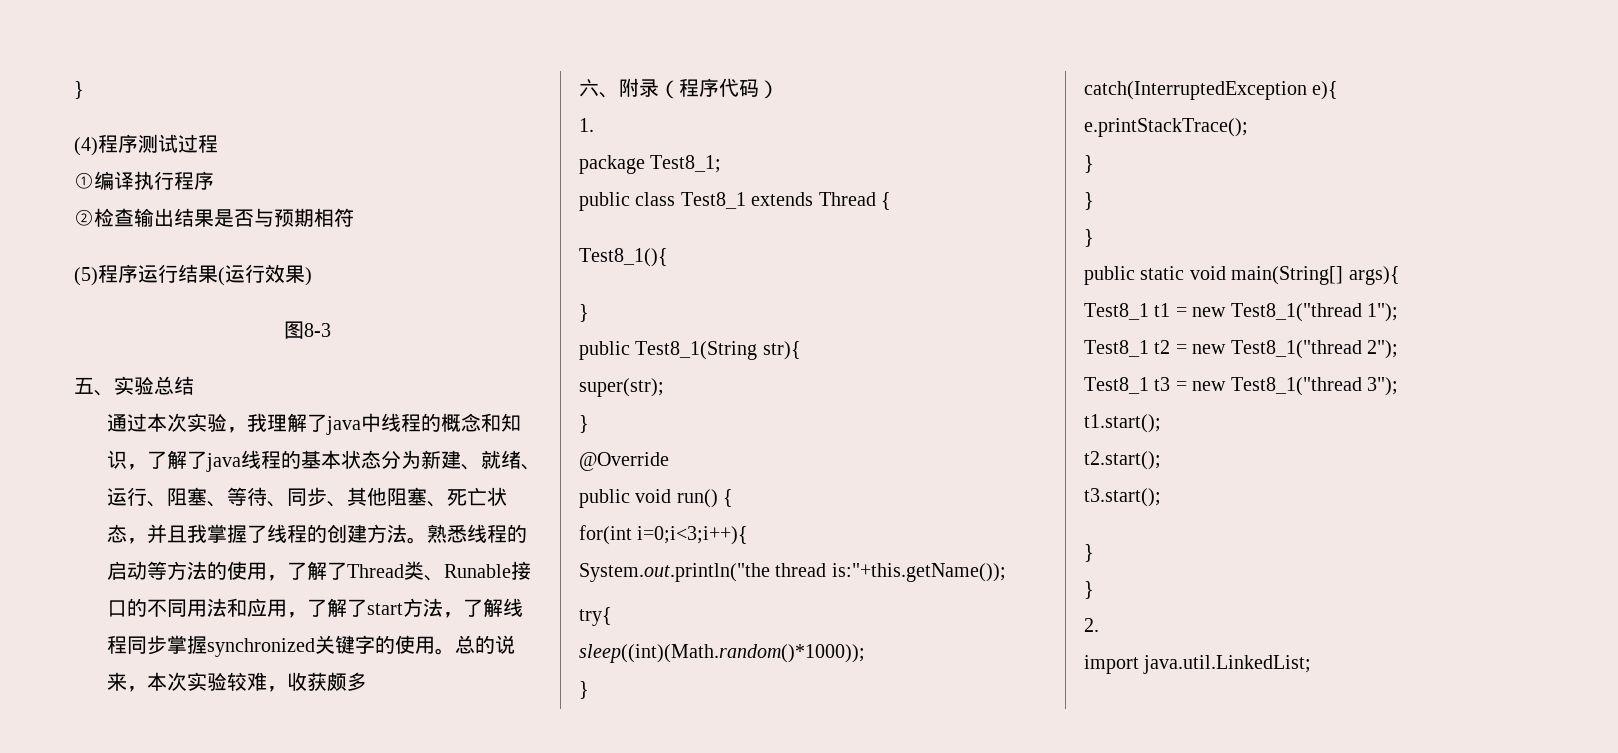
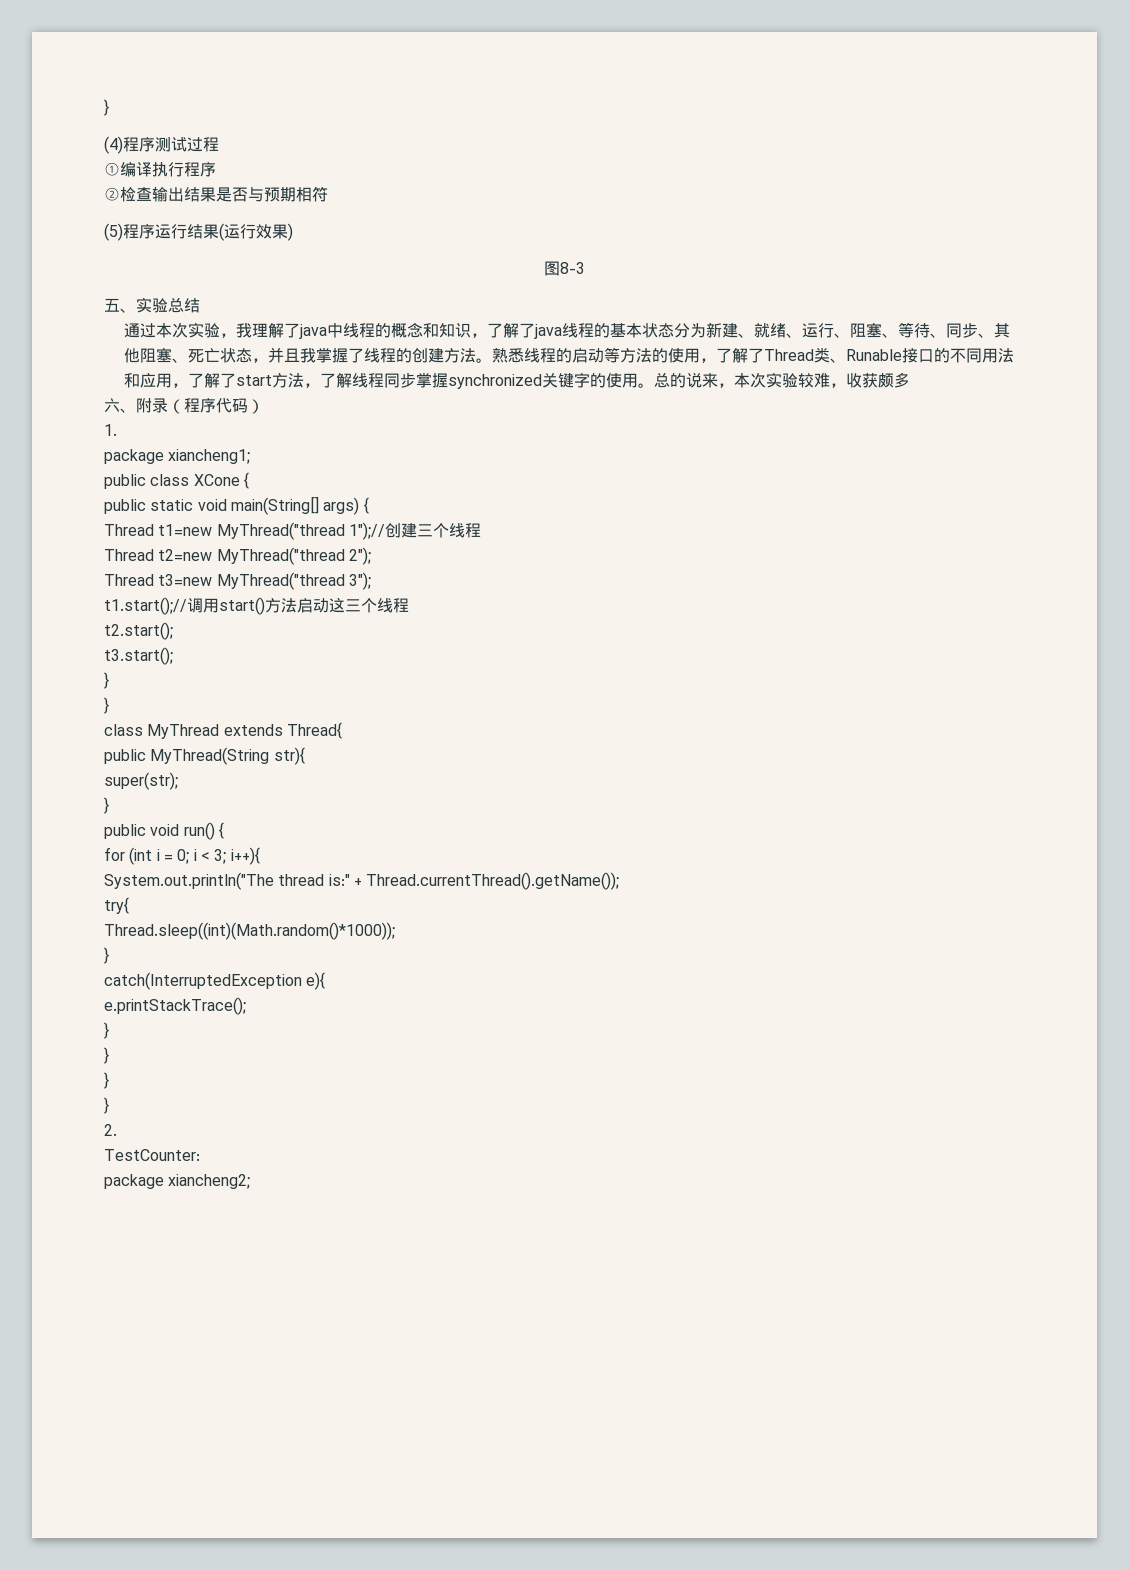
- package Test8_1;
+ package xiancheng1;
- public class Test8_1 extends Thread {
- Test8_1(){
+ public class XCone {
+ public static void main(String[] args) {
+ Thread t1=new MyThread("thread 1");//创建三个线程
+ Thread t2=new MyThread("thread 2");
+ Thread t3=new MyThread("thread 3");
+ t1.start();//调用start()方法启动这三个线程
+ t2.start();
+ t3.start();
  }
- public Test8_1(String str){
+ }
+ class MyThread extends Thread{
+ public MyThread(String str){
- @Override
- for(int i=0;i<3;i++){
- System.out.println("the thread is:"+this.getName());
+ for (int i = 0; i < 3; i++){
+ System.out.println("The thread is:" + Thread.currentThread().getName());
- sleep((int)(Math.random()*1000));
+ Thread.sleep((int)(Math.random()*1000));
- public static void main(String[] args){
- Test8_1 t1 = new Test8_1("thread 1");
- Test8_1 t2 = new Test8_1("thread 2");
- Test8_1 t3 = new Test8_1("thread 3");
- t1.start();
- t2.start();
- t3.start();
- }
- import java.util.LinkedList;
+ TestCounter:
+ package xiancheng2;

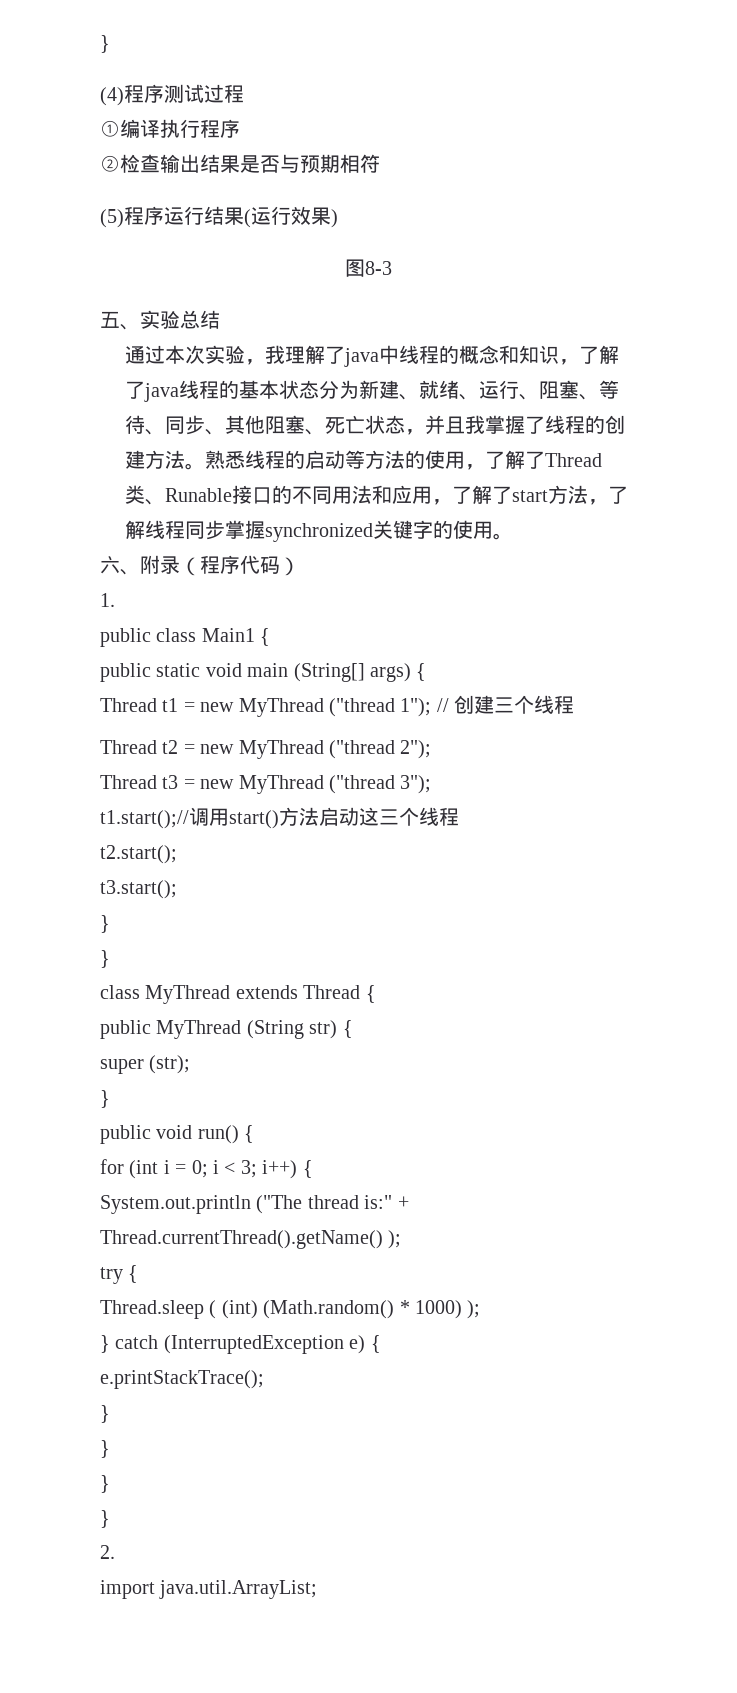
- 总的说来，本次实验较难，收获颇多
- package xiancheng1;
- public class XCone {
+ public class Main1 {
- public static void main(String[] args) {
+ public static void main (String[] args) {
- Thread t1=new MyThread("thread 1");//创建三个线程
- Thread t2=new MyThread("thread 2");
- Thread t3=new MyThread("thread 3");
+ Thread t1 = new MyThread ("thread 1"); // 创建三个线程
+ Thread t2 = new MyThread ("thread 2");
+ Thread t3 = new MyThread ("thread 3");
- class MyThread extends Thread{
- public MyThread(String str){
- super(str);
+ class MyThread extends Thread {
+ public MyThread (String str) {
+ super (str);
- for (int i = 0; i < 3; i++){
- System.out.println("The thread is:" + Thread.currentThread().getName());
- try{
- Thread.sleep((int)(Math.random()*1000));
- }
- catch(InterruptedException e){
+ for (int i = 0; i < 3; i++) {
+ System.out.println ("The thread is:" + Thread.currentThread().getName() );
+ try {
+ Thread.sleep ( (int) (Math.random() * 1000) );
+ } catch (InterruptedException e) {
- TestCounter:
- package xiancheng2;
+ import java.util.ArrayList;

